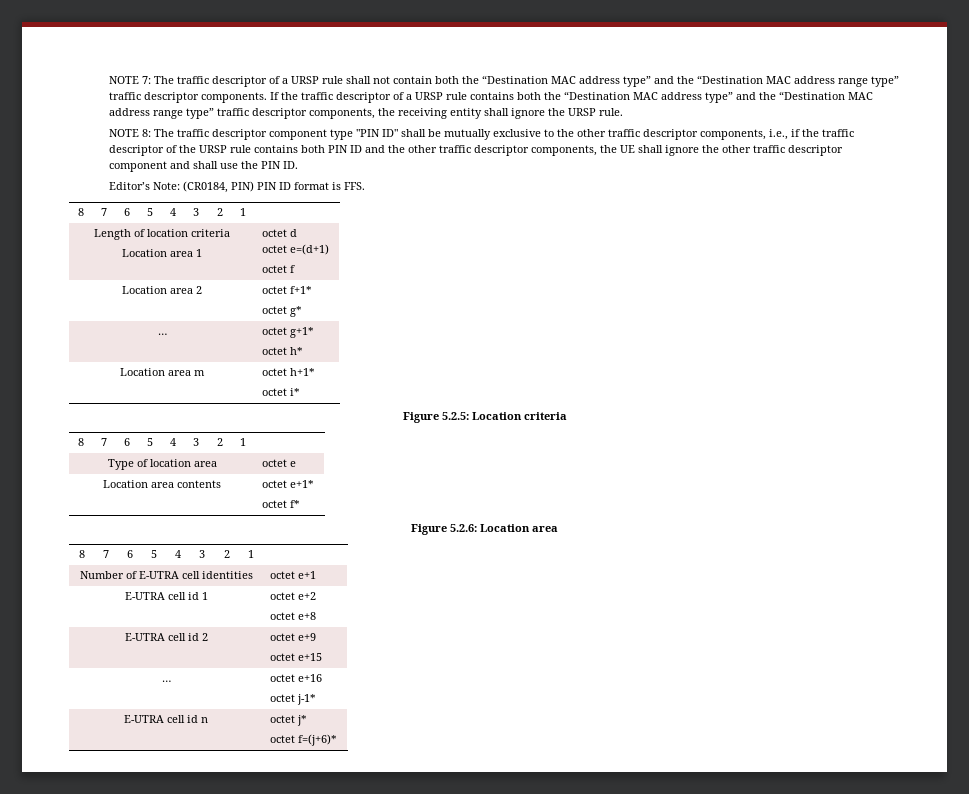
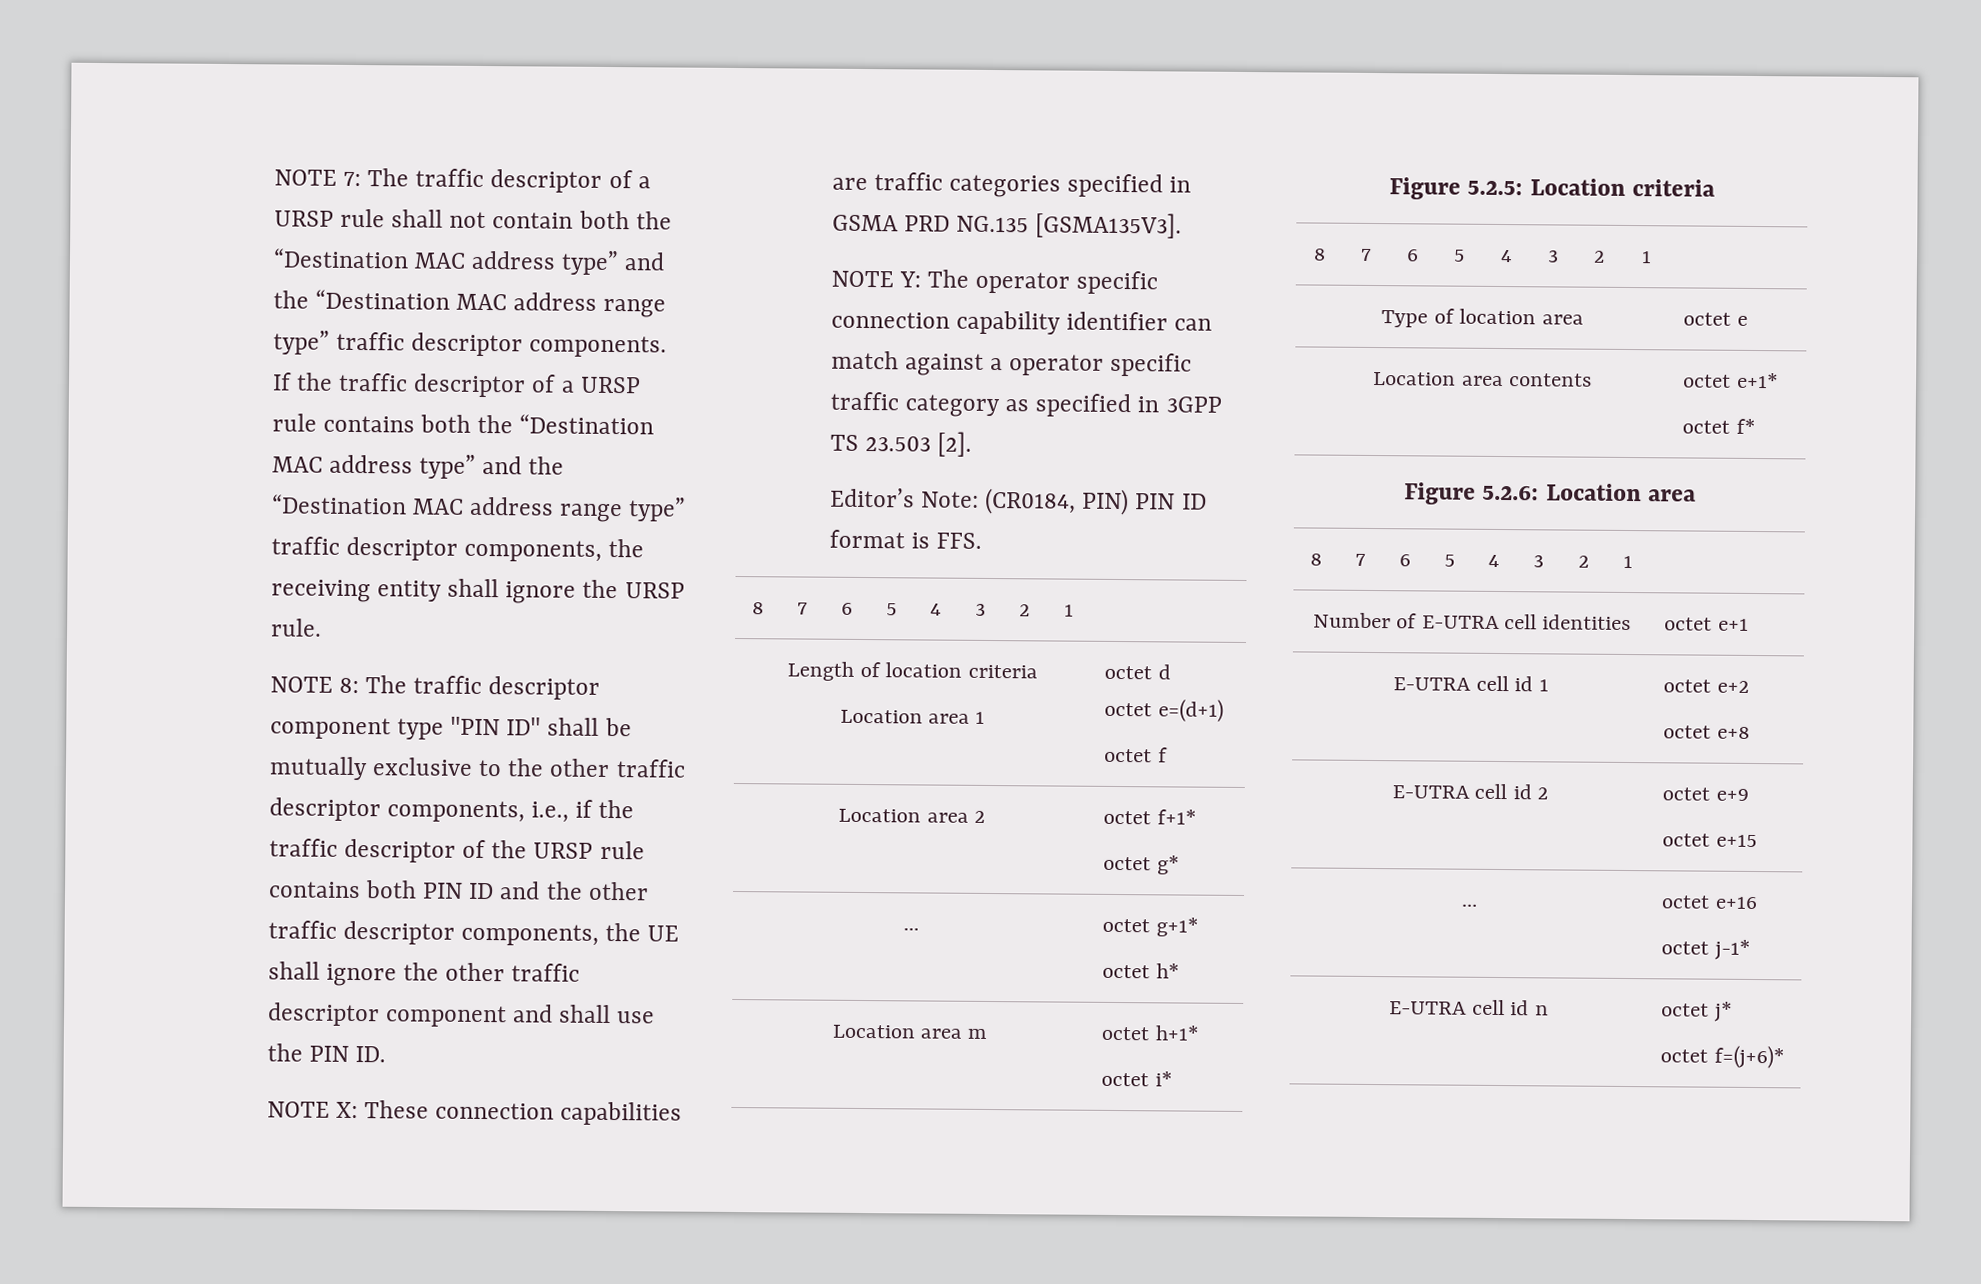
+ NOTE X: These connection capabilities are traffic categories specified in GSMA PRD NG.135 [GSMA135V3].
+ NOTE Y: The operator specific connection capability identifier can match against a operator specific traffic category as specified in 3GPP TS 23.503 [2].

